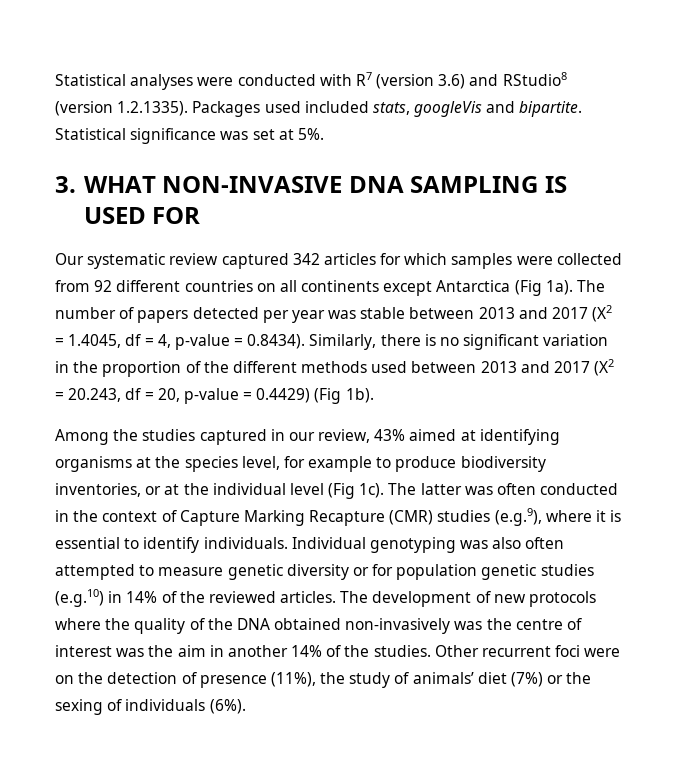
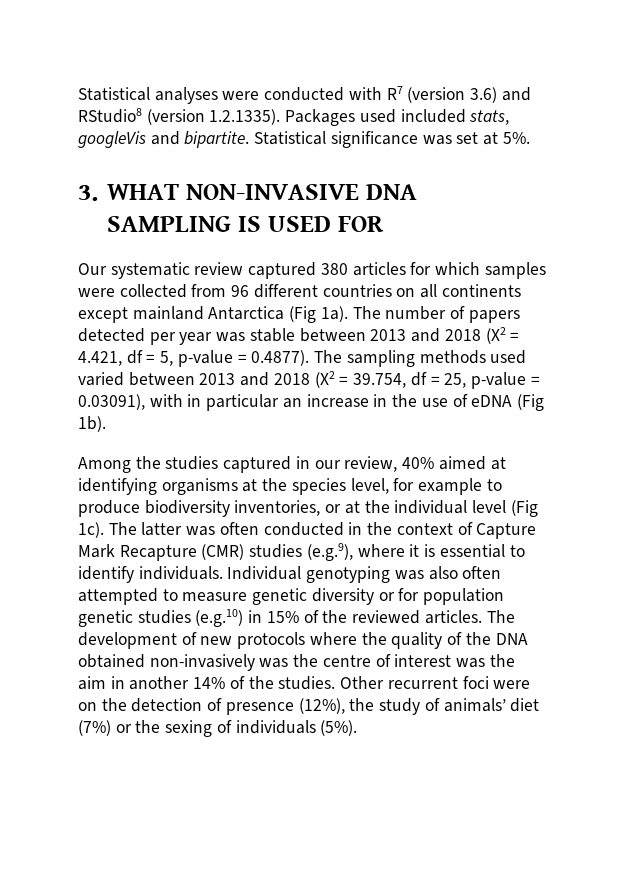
- Our systematic review captured 342 articles for which samples were collected from 92 different countries on all continents except Antarctica (Fig 1a).
+ Our systematic review captured 380 articles for which samples were collected from 96 different countries on all continents except mainland Antarctica (Fig 1a).
- The number of papers detected per year was stable between 2013 and 2017 (X2 = 1.4045, df = 4, p-value = 0.8434). Similarly, there is no significant variation in the proportion of the different methods used between 2013 and 2017 (X2 = 20.243, df = 20, p-value = 0.4429) (Fig 1b).
+ The number of papers detected per year was stable between 2013 and 2018 (X2 = 4.421, df = 5, p-value = 0.4877). The sampling methods used varied between 2013 and 2018 (X2 = 39.754, df = 25, p-value = 0.03091), with in particular an increase in the use of eDNA (Fig 1b).
- Among the studies captured in our review, 43% aimed at identifying organisms at the species level, for example to produce biodiversity inventories, or at the individual level (Fig 1c).
+ Among the studies captured in our review, 40% aimed at identifying organisms at the species level, for example to produce biodiversity inventories, or at the individual level (Fig 1c).
- The latter was often conducted in the context of Capture Marking Recapture (CMR) studies (e.g.9), where it is essential to identify individuals.
+ The latter was often conducted in the context of Capture Mark Recapture (CMR) studies (e.g.9), where it is essential to identify individuals.
- Individual genotyping was also often attempted to measure genetic diversity or for population genetic studies (e.g.10) in 14% of the reviewed articles.
+ Individual genotyping was also often attempted to measure genetic diversity or for population genetic studies (e.g.10) in 15% of the reviewed articles.
- Other recurrent foci were on the detection of presence (11%), the study of animals’ diet (7%) or the sexing of individuals (6%).
+ Other recurrent foci were on the detection of presence (12%), the study of animals’ diet (7%) or the sexing of individuals (5%).

